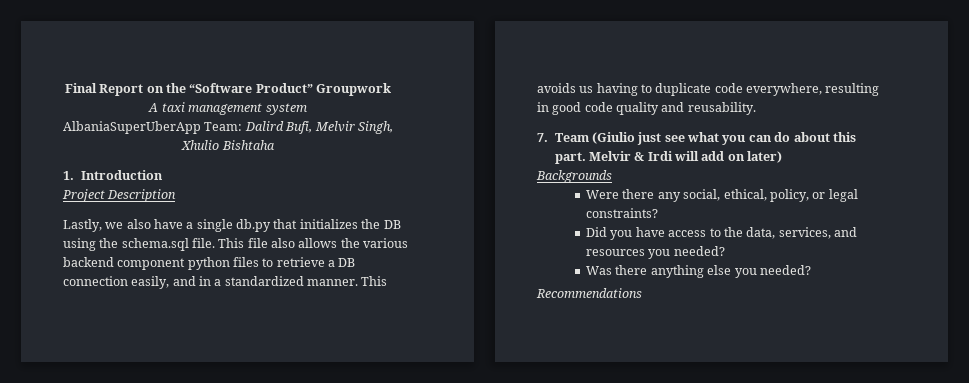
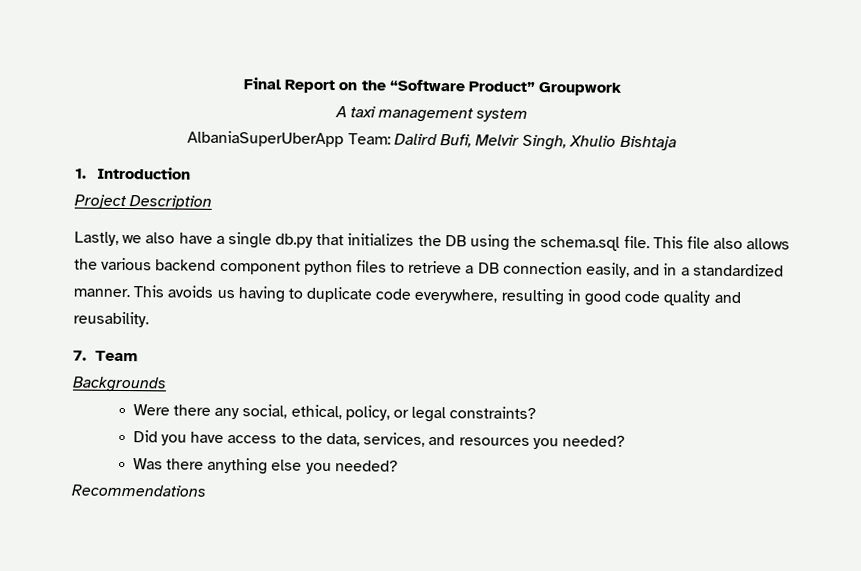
- AlbaniaSuperUberApp Team: Dalird Bufi, Melvir Singh, Xhulio Bishtaha
+ AlbaniaSuperUberApp Team: Dalird Bufi, Melvir Singh, Xhulio Bishtaja
- 7. Team (Giulio just see what you can do about this part. Melvir & Irdi will add on later)
+ 7. Team

